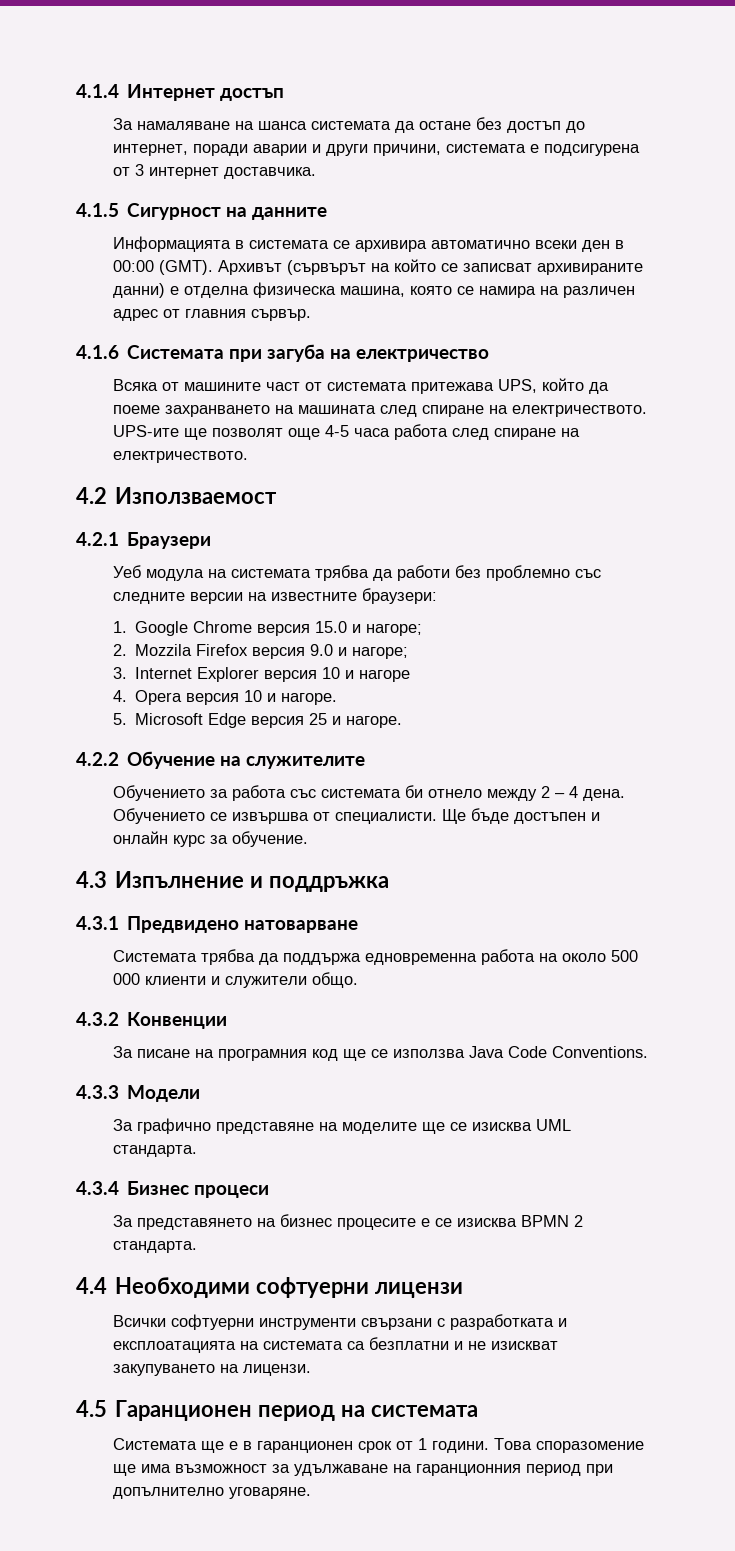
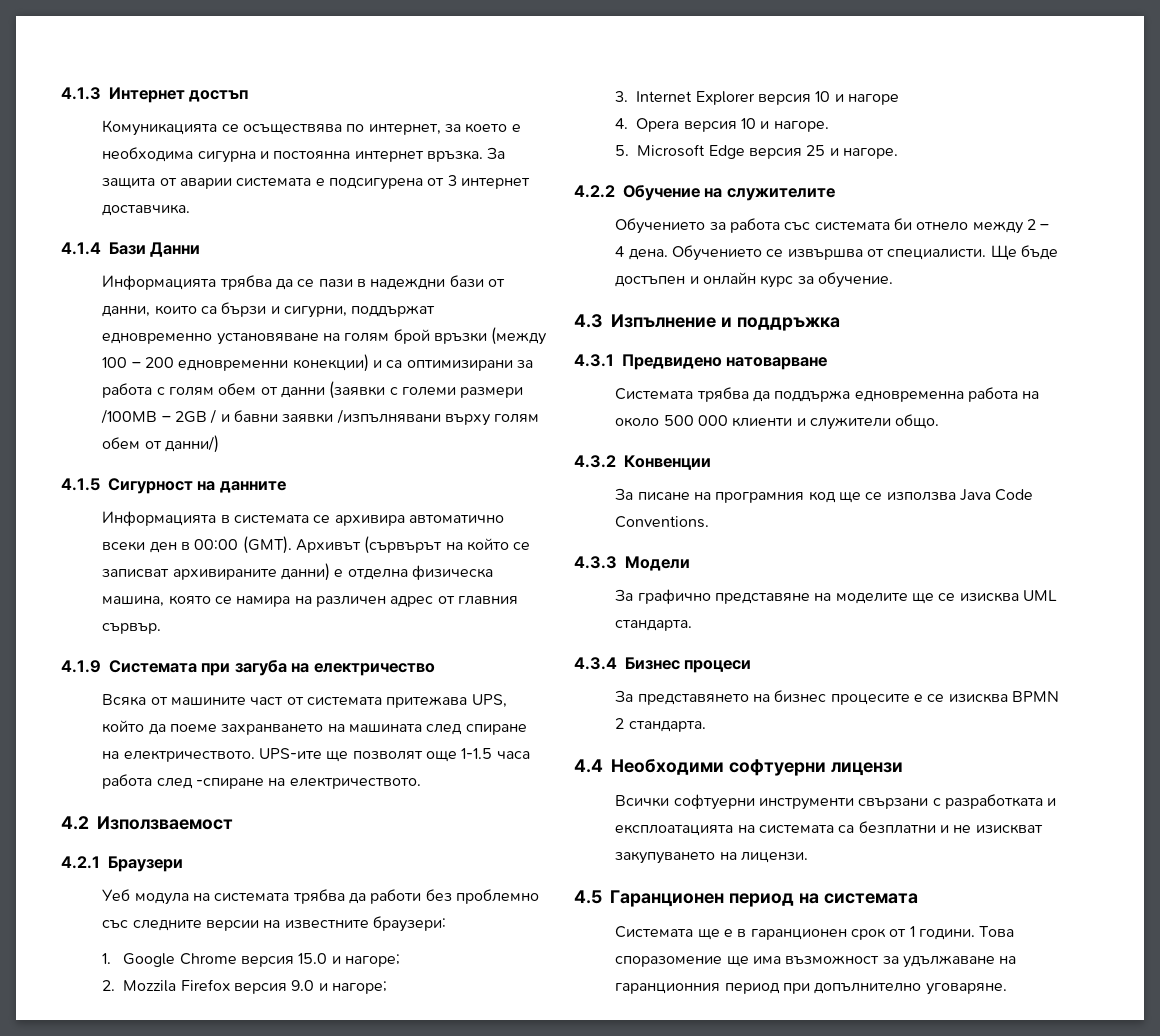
- 4.1.4 Интернет достъп
+ 4.1.3 Интернет достъп
- За намаляване на шанса системата да остане без достъп до интернет, поради аварии и други причини, системата е подсигурена от 3 интернет доставчика.
+ Комуникацията се осъществява по интернет, за което е необходима сигурна и постоянна интернет връзка. За защита от аварии системата е подсигурена от 3 интернет доставчика.
+ 4.1.4 Бази Данни
+ Информацията трябва да се пази в надеждни бази от данни, които са бързи и сигурни, поддържат едновременно установяване на голям брой връзки (между 100 – 200 едновременни конекции) и са оптимизирани за работа с голям обем от данни (заявки с големи размери /100MB – 2GB / и бавни заявки /изпълнявани върху голям обем от данни/)
- 4.1.6 Системата при загуба на електричество
+ 4.1.9 Системата при загуба на електричество
- UPS-ите ще позволят още 4-5 часа работа след спиране на електричеството.
+ UPS-ите ще позволят още 1-1.5 часа работа след -спиране на електричеството.

